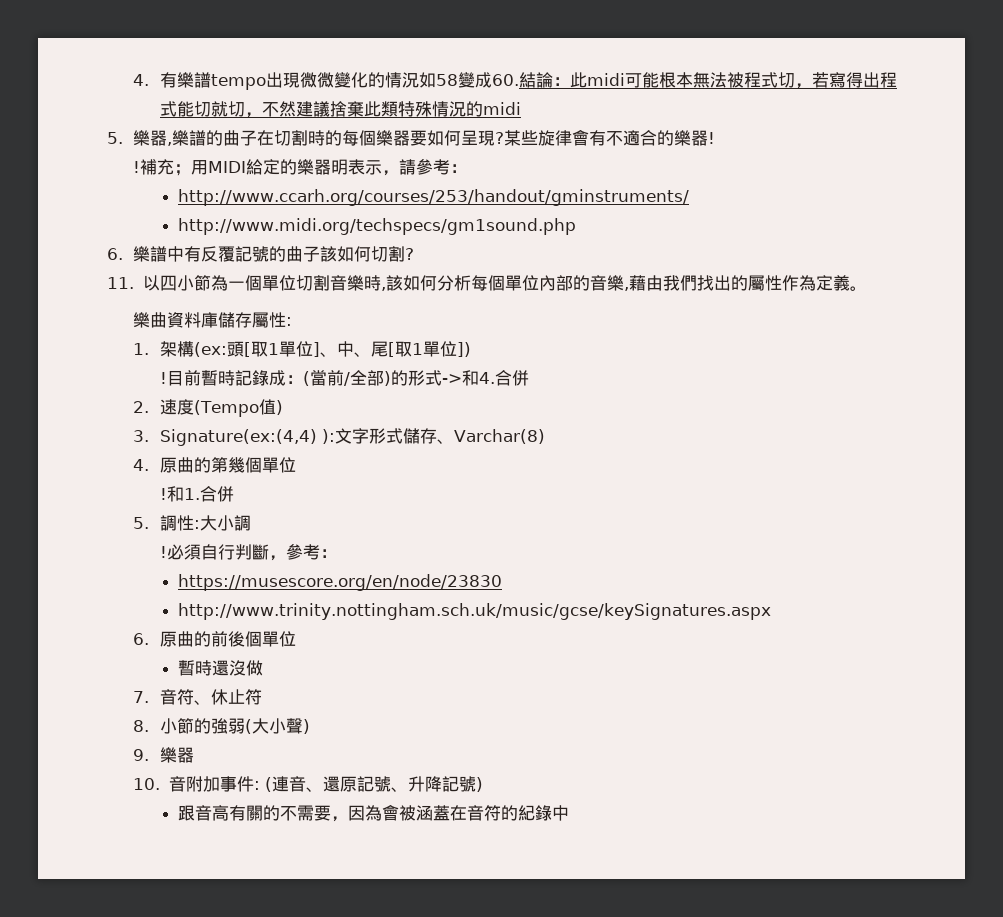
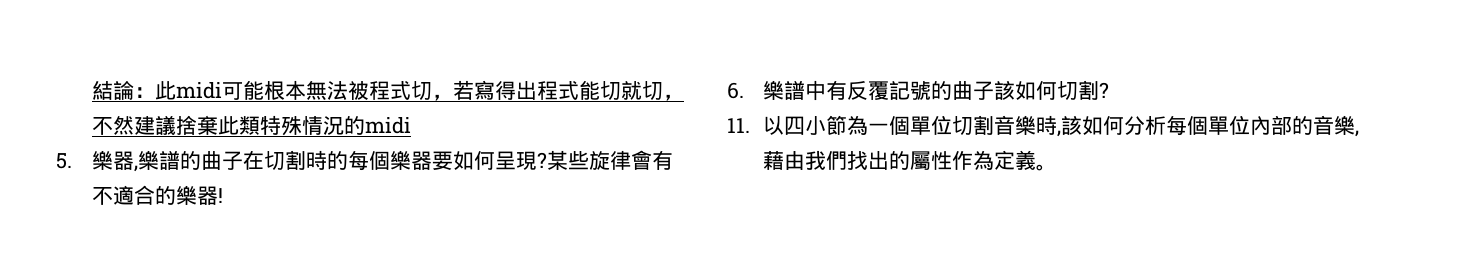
- 4.有樂譜tempo出現微微變化的情況如58變成60.結論：此midi可能根本無法被程式切，若寫得出程式能切就切，不然建議捨棄此類特殊情況的midi
+ 結論：此midi可能根本無法被程式切，若寫得出程式能切就切，不然建議捨棄此類特殊情況的midi
- !補充；用MIDI給定的樂器明表示，請參考：
- http://www.ccarh.org/courses/253/handout/gminstruments/
- http://www.midi.org/techspecs/gm1sound.php
- 樂曲資料庫儲存屬性:
- 1.架構(ex:頭[取1單位]、中、尾[取1單位])
- !目前暫時記錄成：(當前/全部)的形式->和4.合併
- 2.速度(Tempo值)
- 3. Signature(ex:(4,4) ):文字形式儲存、Varchar(8)
- 4.原曲的第幾個單位
- !和1.合併
- 5.調性:大小調
- !必須自行判斷，參考：
- https://musescore.org/en/node/23830
- http://www.trinity.nottingham.sch.uk/music/gcse/keySignatures.aspx
- 6.原曲的前後個單位
- 暫時還沒做
- 7.音符、休止符
- 8.小節的強弱(大小聲)
- 9.樂器
- 10.音附加事件: (連音、還原記號、升降記號)
- 跟音高有關的不需要，因為會被涵蓋在音符的紀錄中

